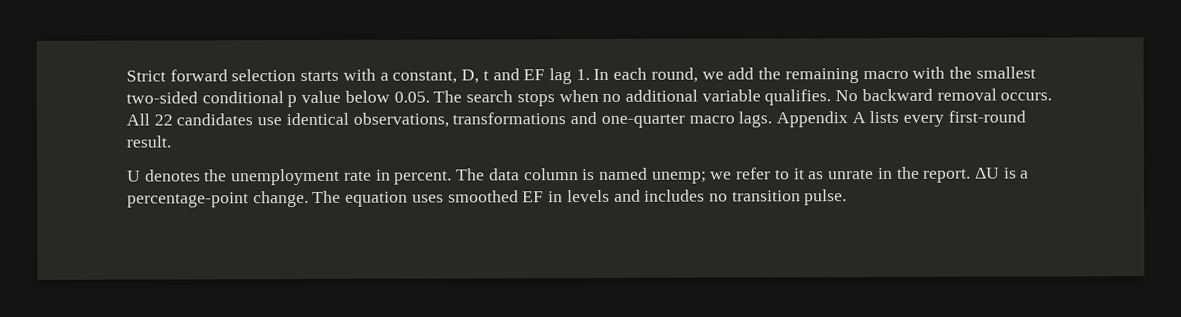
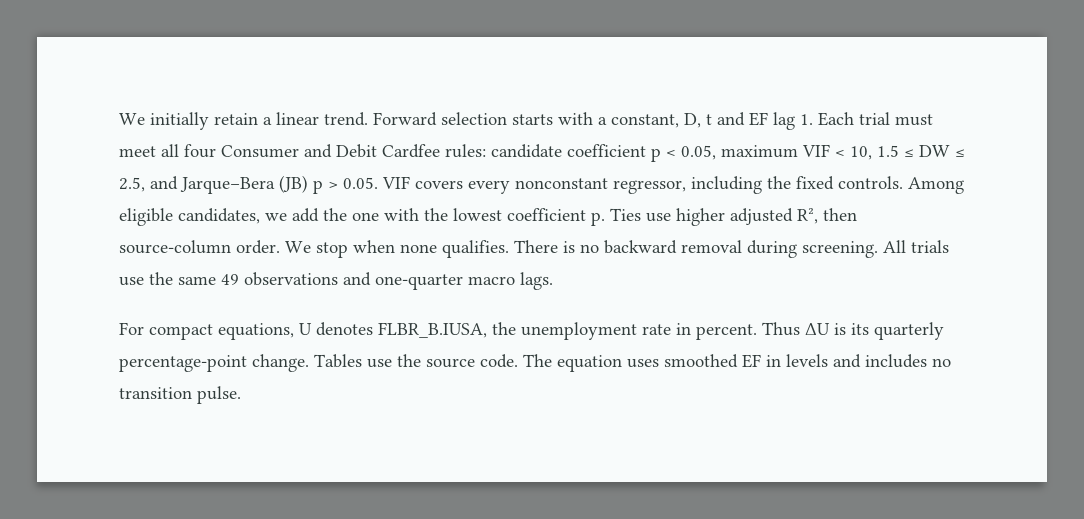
- Strict forward selection starts with a constant, D, t and EF lag 1. In each round, we add the remaining macro with the smallest two-sided conditional p value below 0.05. The search stops when no additional variable qualifies. No backward removal occurs. All 22 candidates use identical observations, transformations and one-quarter macro lags. Appendix A lists every first-round result.
- U denotes the unemployment rate in percent.
+ We initially retain a linear trend. Forward selection starts with a constant, D, t and EF lag 1. Each trial must meet all four Consumer and Debit Cardfee rules: candidate coefficient p < 0.05, maximum VIF < 10, 1.5 ≤ DW ≤ 2.5, and Jarque–Bera (JB) p > 0.05. VIF covers every nonconstant regressor, including the fixed controls. Among eligible candidates, we add the one with the lowest coefficient p. Ties use higher adjusted R², then source-column order. We stop when none qualifies. There is no backward removal during screening. All trials use the same 49 observations and one-quarter macro lags.
+ For compact equations, U denotes FLBR_B.IUSA, the unemployment rate in percent.
- The data column is named unemp; we refer to it as unrate in the report. ΔU is a percentage-point change.
+ Thus ΔU is its quarterly percentage-point change. Tables use the source code.

